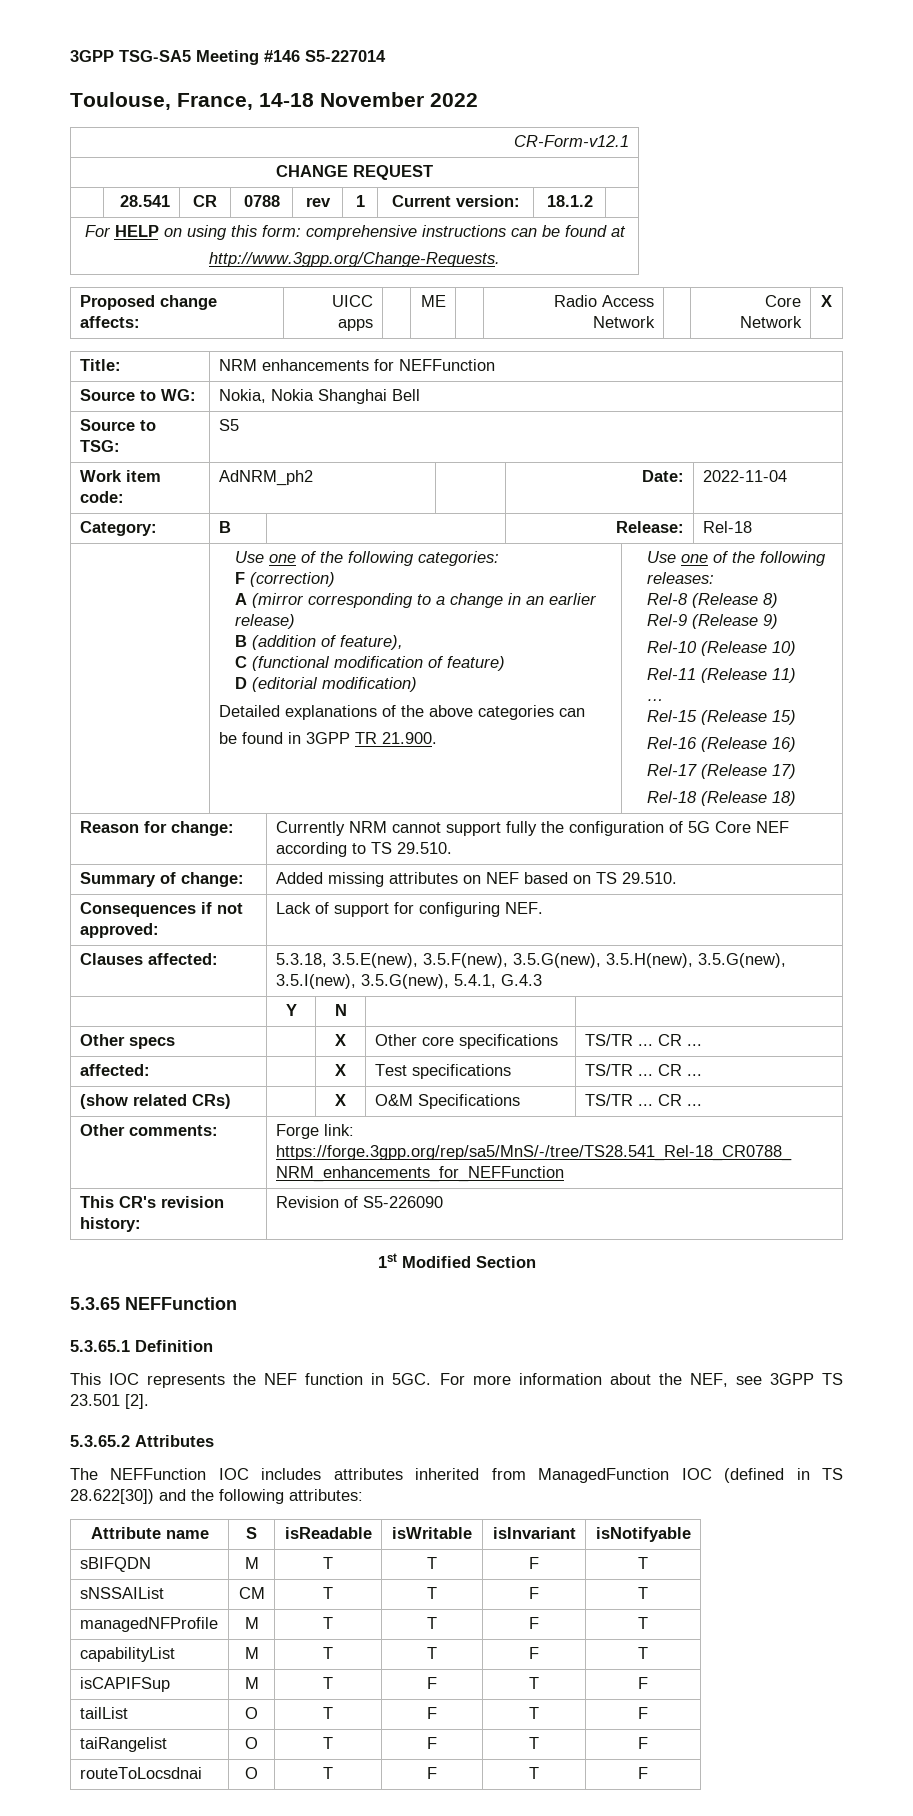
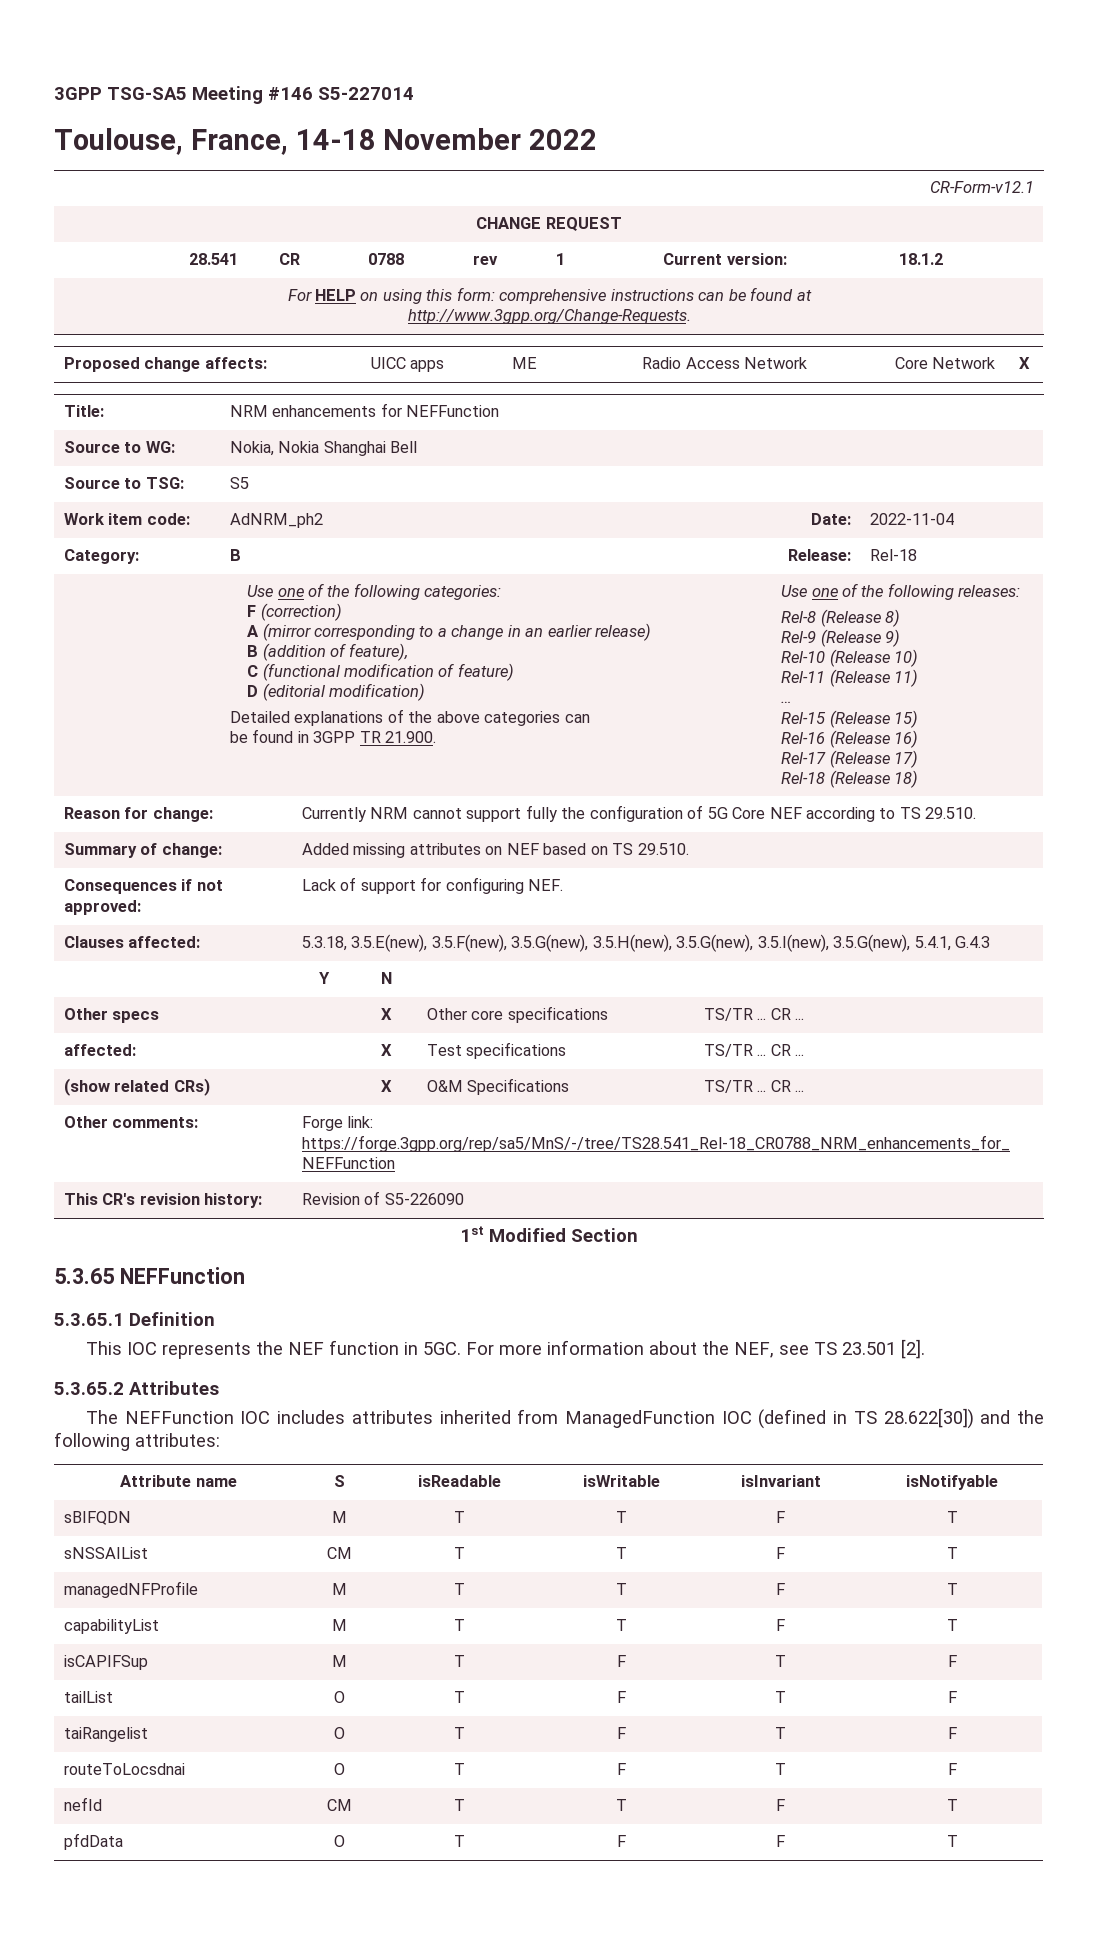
- For more information about the NEF, see 3GPP TS 23.501 [2].
+ For more information about the NEF, see TS 23.501 [2].
+ nefId | CM | T | T | F | T
+ pfdData | O | T | F | F | T

